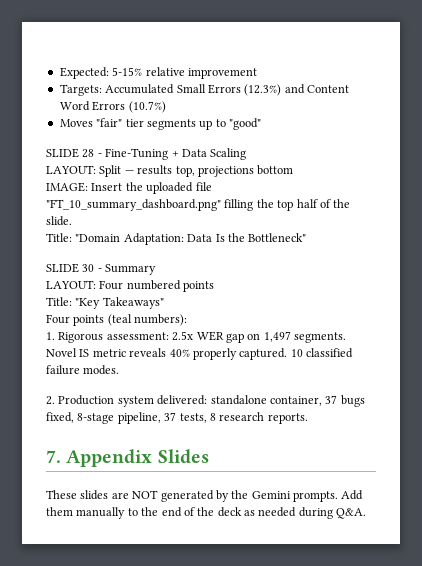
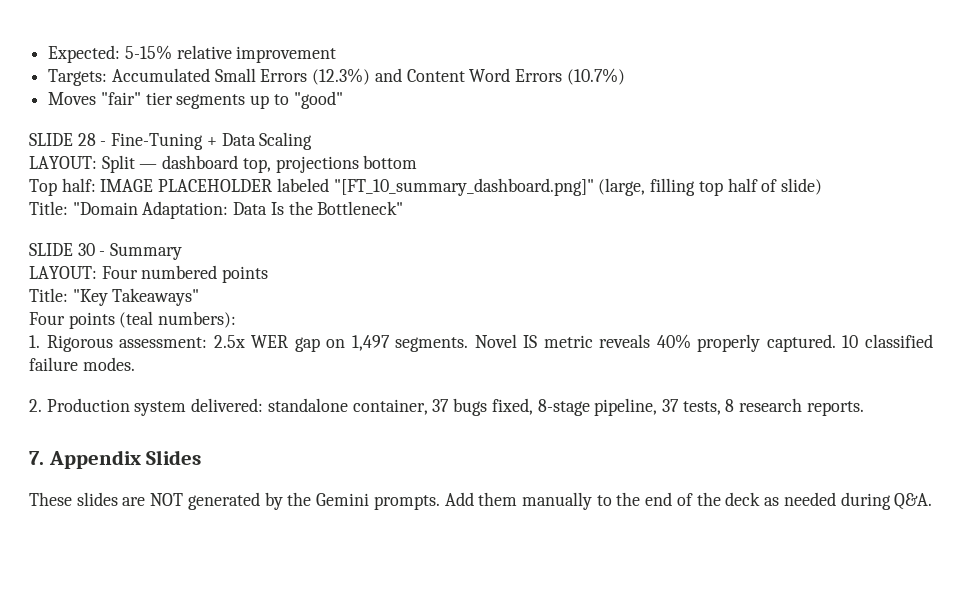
- LAYOUT: Split — results top, projections bottom
+ LAYOUT: Split — dashboard top, projections bottom
- IMAGE: Insert the uploaded file "FT_10_summary_dashboard.png" filling the top half of the slide.
+ Top half: IMAGE PLACEHOLDER labeled "[FT_10_summary_dashboard.png]" (large, filling top half of slide)

